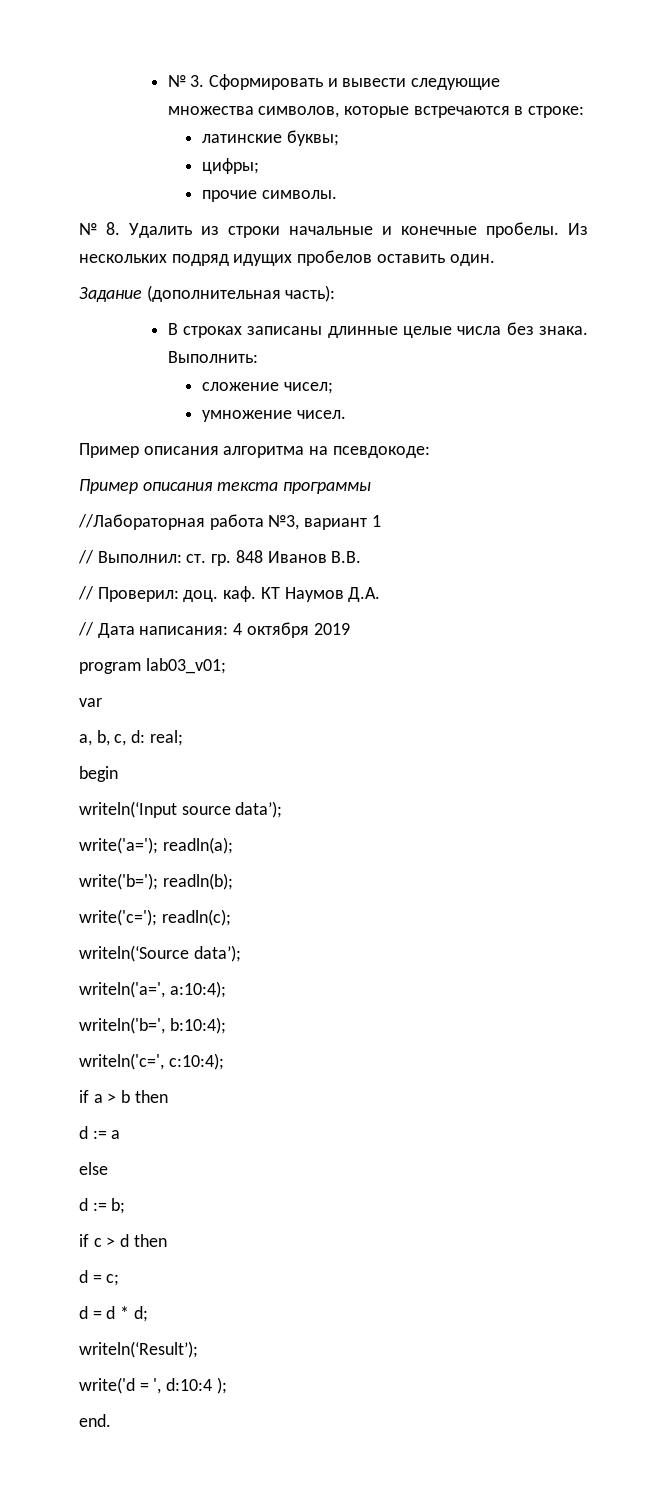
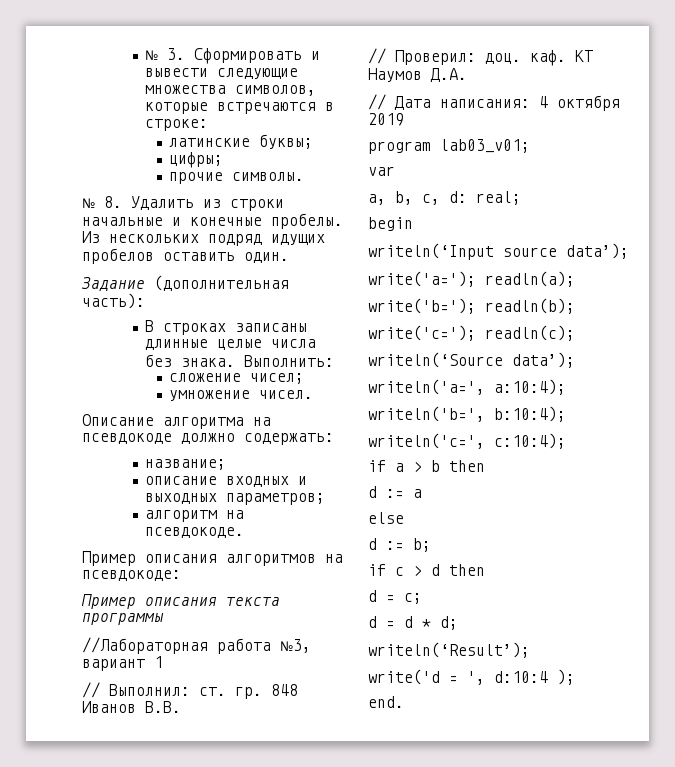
- Пример описания алгоритма на псевдокоде:
+ Описание алгоритма на псевдокоде должно содержать:
+ название;
+ описание входных и выходных параметров;
+ алгоритм на псевдокоде.
+ Пример описания алгоритмов на псевдокоде:

